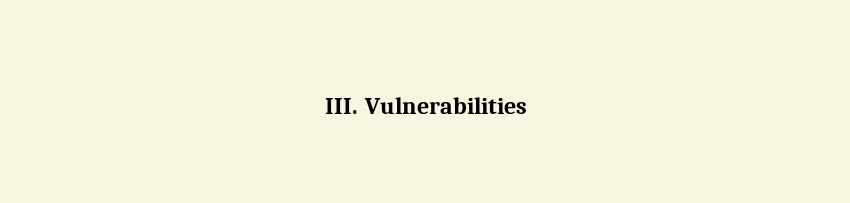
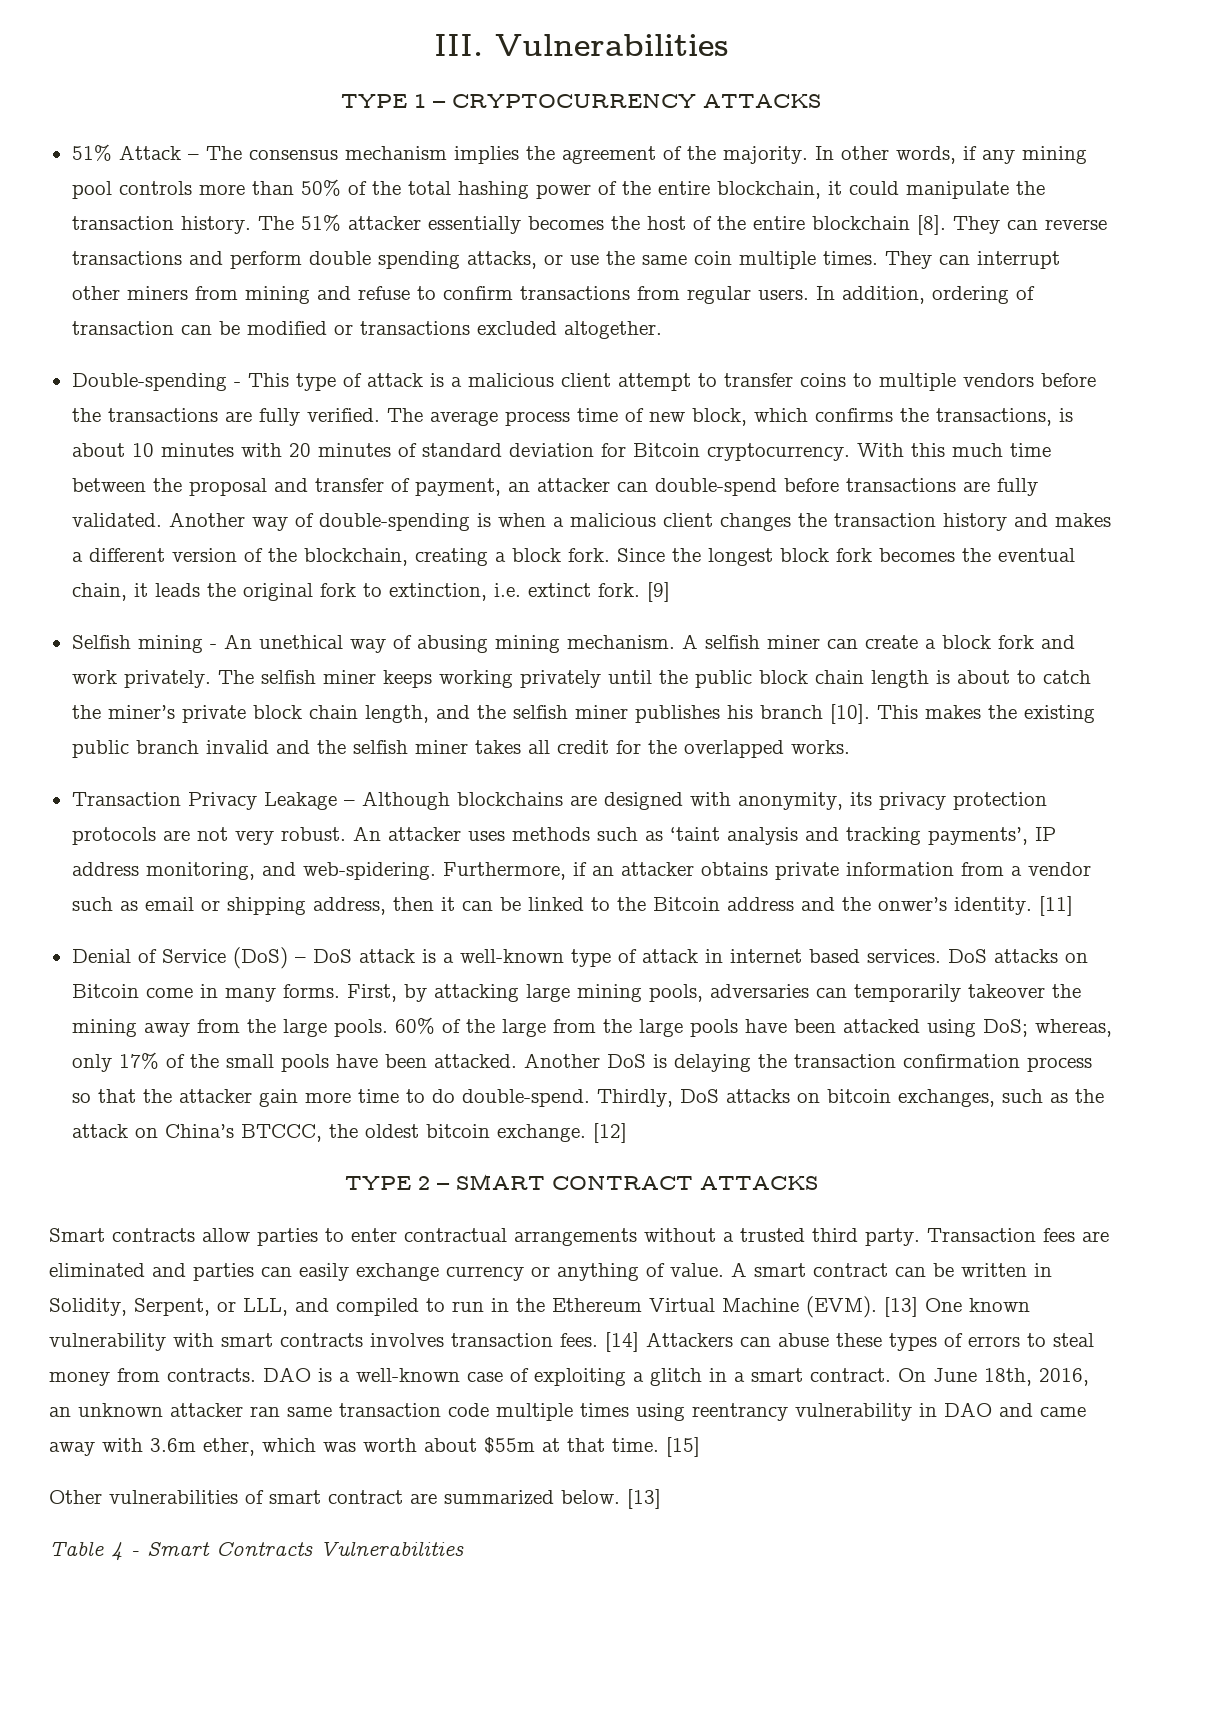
+ TYPE 1 – CRYPTOCURRENCY ATTACKS
+ 51% Attack – The consensus mechanism implies the agreement of the majority. In other words, if any mining pool controls more than 50% of the total hashing power of the entire blockchain, it could manipulate the transaction history. The 51% attacker essentially becomes the host of the entire blockchain [8]. They can reverse transactions and perform double spending attacks, or use the same coin multiple times. They can interrupt other miners from mining and refuse to confirm transactions from regular users. In addition, ordering of transaction can be modified or transactions excluded altogether.
+ Double-spending - This type of attack is a malicious client attempt to transfer coins to multiple vendors before the transactions are fully verified. The average process time of new block, which confirms the transactions, is about 10 minutes with 20 minutes of standard deviation for Bitcoin cryptocurrency. With this much time between the proposal and transfer of payment, an attacker can double-spend before transactions are fully validated. Another way of double-spending is when a malicious client changes the transaction history and makes a different version of the blockchain, creating a block fork. Since the longest block fork becomes the eventual chain, it leads the original fork to extinction, i.e. extinct fork. [9]
+ Selfish mining - An unethical way of abusing mining mechanism. A selfish miner can create a block fork and work privately. The selfish miner keeps working privately until the public block chain length is about to catch the miner’s private block chain length, and the selfish miner publishes his branch [10]. This makes the existing public branch invalid and the selfish miner takes all credit for the overlapped works.
+ Transaction Privacy Leakage – Although blockchains are designed with anonymity, its privacy protection protocols are not very robust. An attacker uses methods such as ‘taint analysis and tracking payments’, IP address monitoring, and web-spidering. Furthermore, if an attacker obtains private information from a vendor such as email or shipping address, then it can be linked to the Bitcoin address and the onwer’s identity. [11]
+ Denial of Service (DoS) – DoS attack is a well-known type of attack in internet based services. DoS attacks on Bitcoin come in many forms. First, by attacking large mining pools, adversaries can temporarily takeover the mining away from the large pools. 60% of the large from the large pools have been attacked using DoS; whereas, only 17% of the small pools have been attacked. Another DoS is delaying the transaction confirmation process so that the attacker gain more time to do double-spend. Thirdly, DoS attacks on bitcoin exchanges, such as the attack on China’s BTCCC, the oldest bitcoin exchange. [12]
+ TYPE 2 – SMART CONTRACT ATTACKS
+ Smart contracts allow parties to enter contractual arrangements without a trusted third party. Transaction fees are eliminated and parties can easily exchange currency or anything of value. A smart contract can be written in Solidity, Serpent, or LLL, and compiled to run in the Ethereum Virtual Machine (EVM). [13] One known vulnerability with smart contracts involves transaction fees. [14] Attackers can abuse these types of errors to steal money from contracts. DAO is a well-known case of exploiting a glitch in a smart contract. On June 18th, 2016, an unknown attacker ran same transaction code multiple times using reentrancy vulnerability in DAO and came away with 3.6m ether, which was worth about $55m at that time. [15]
+ Other vulnerabilities of smart contract are summarized below. [13]
+ Table 4 - Smart Contracts Vulnerabilities

